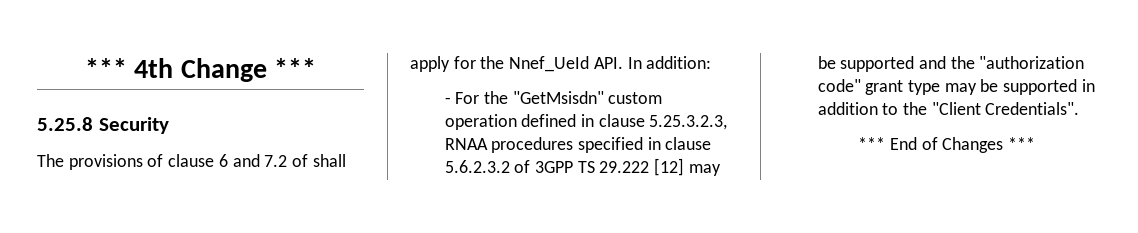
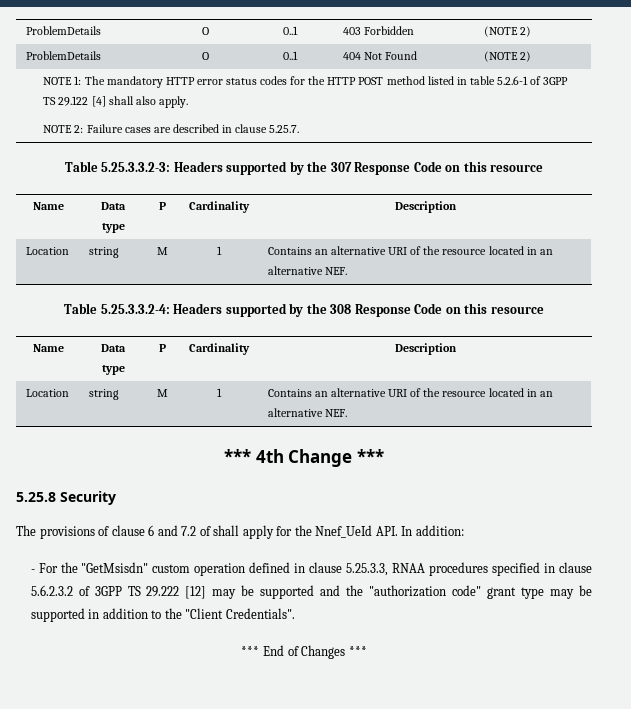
+ ProblemDetails | O | 0..1 | 403 Forbidden | (NOTE 2)
+ ProblemDetails | O | 0..1 | 404 Not Found | (NOTE 2)
+ NOTE 1: The mandatory HTTP error status codes for the HTTP POST method listed in table 5.2.6-1 of 3GPP TS 29.122 [4] shall also apply.
+ NOTE 2: Failure cases are described in clause 5.25.7.
+ Table 5.25.3.3.2-3: Headers supported by the 307 Response Code on this resource
+ Name | Data type | P | Cardinality | Description
+ Location | string | M | 1 | Contains an alternative URI of the resource located in an alternative NEF.
+ Table 5.25.3.3.2-4: Headers supported by the 308 Response Code on this resource
+ Name | Data type | P | Cardinality | Description
+ Location | string | M | 1 | Contains an alternative URI of the resource located in an alternative NEF.
- - For the "GetMsisdn" custom operation defined in clause 5.25.3.2.3, RNAA procedures specified in clause 5.6.2.3.2 of 3GPP TS 29.222 [12] may be supported and the "authorization code" grant type may be supported in addition to the "Client Credentials".
+ - For the "GetMsisdn" custom operation defined in clause 5.25.3.3, RNAA procedures specified in clause 5.6.2.3.2 of 3GPP TS 29.222 [12] may be supported and the "authorization code" grant type may be supported in addition to the "Client Credentials".

